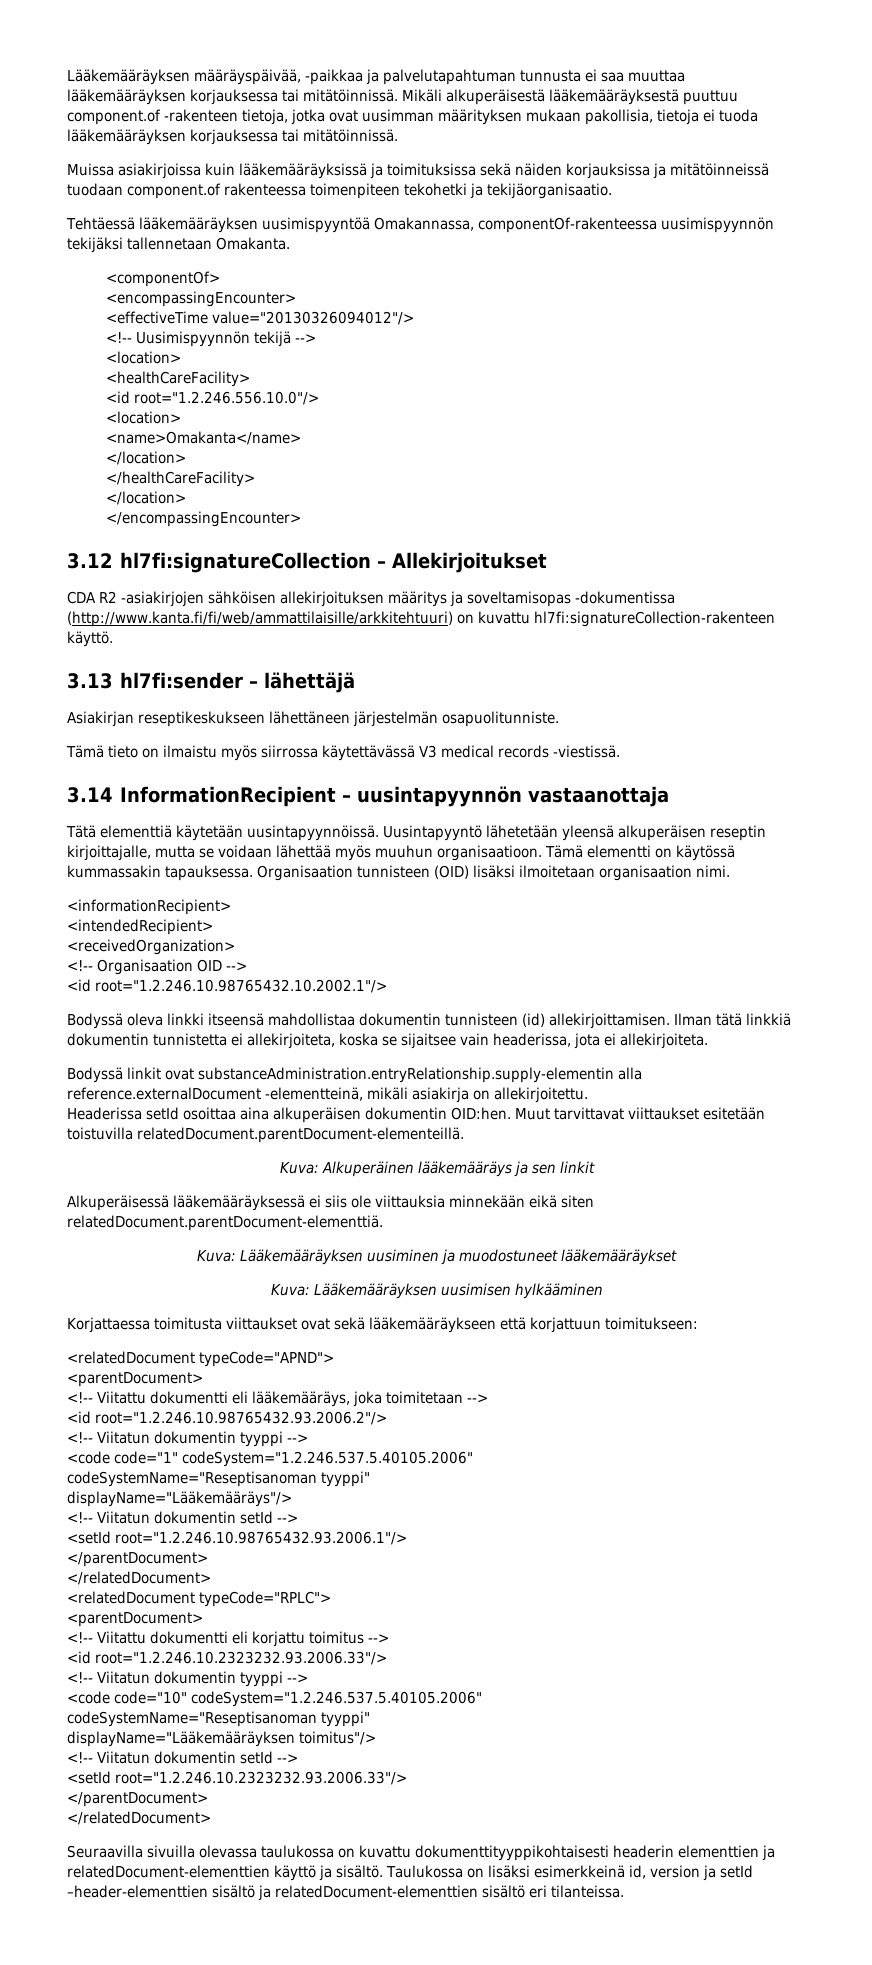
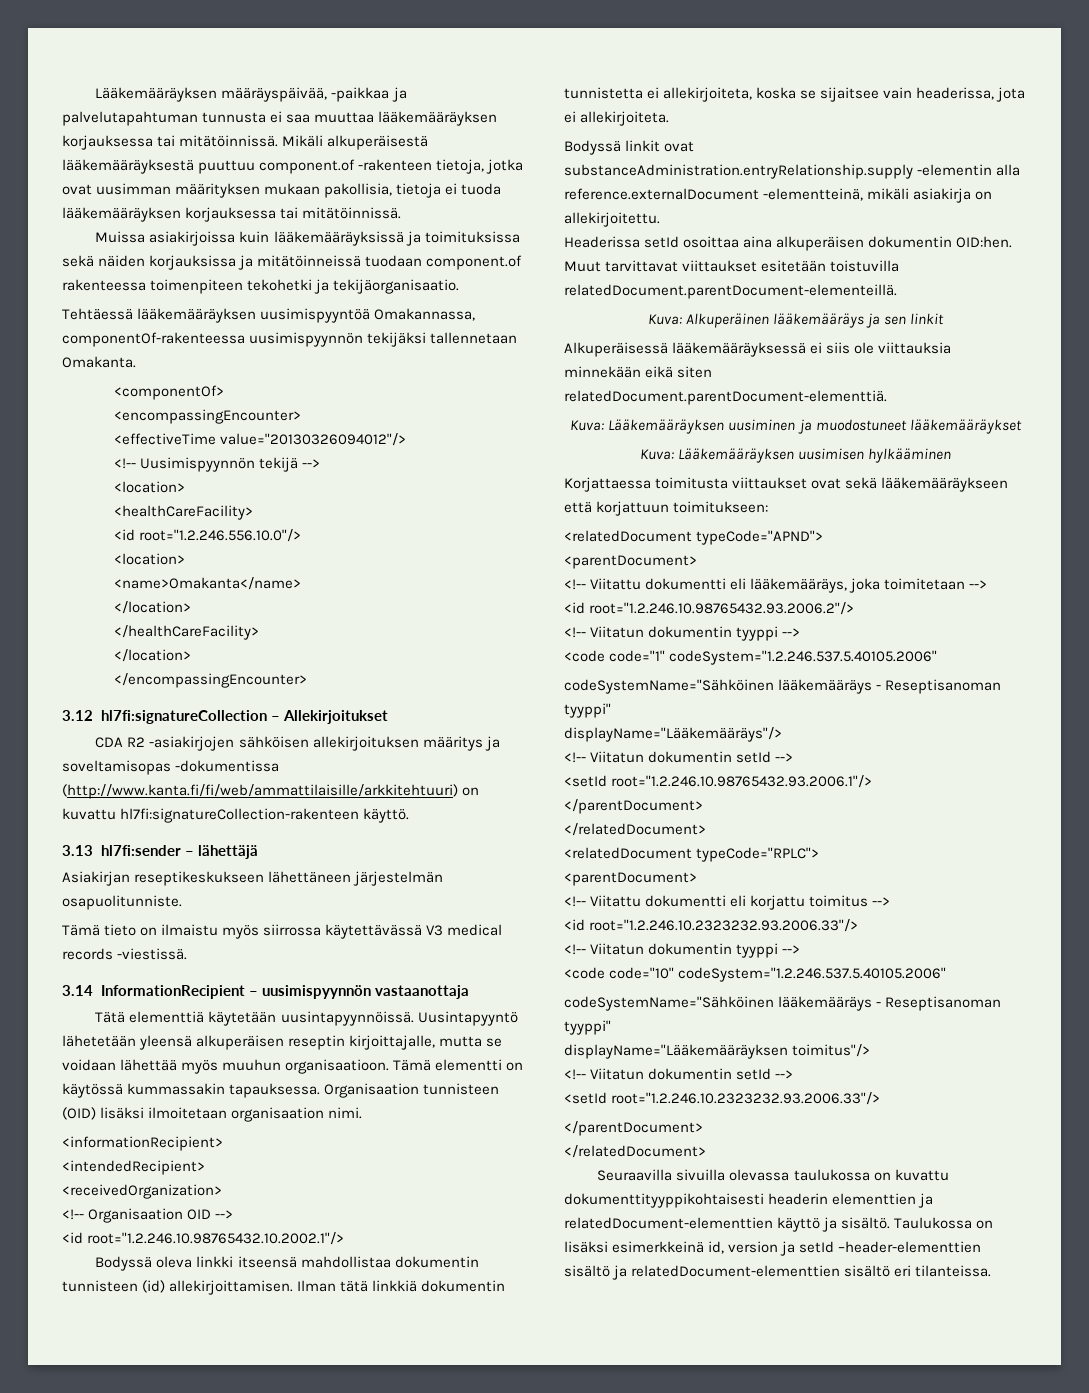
- 3.14 InformationRecipient – uusintapyynnön vastaanottaja
+ 3.14 InformationRecipient – uusimispyynnön vastaanottaja
- Bodyssä linkit ovat substanceAdministration.entryRelationship.supply-elementin alla reference.externalDocument -elementteinä, mikäli asiakirja on allekirjoitettu.
+ Bodyssä linkit ovat substanceAdministration.entryRelationship.supply -elementin alla reference.externalDocument -elementteinä, mikäli asiakirja on allekirjoitettu.
  <code code="1" codeSystem="1.2.246.537.5.40105.2006"
- codeSystemName="Reseptisanoman tyyppi"
+ codeSystemName="Sähköinen lääkemääräys - Reseptisanoman tyyppi"
  <code code="10" codeSystem="1.2.246.537.5.40105.2006"
- codeSystemName="Reseptisanoman tyyppi"
+ codeSystemName="Sähköinen lääkemääräys - Reseptisanoman tyyppi"

